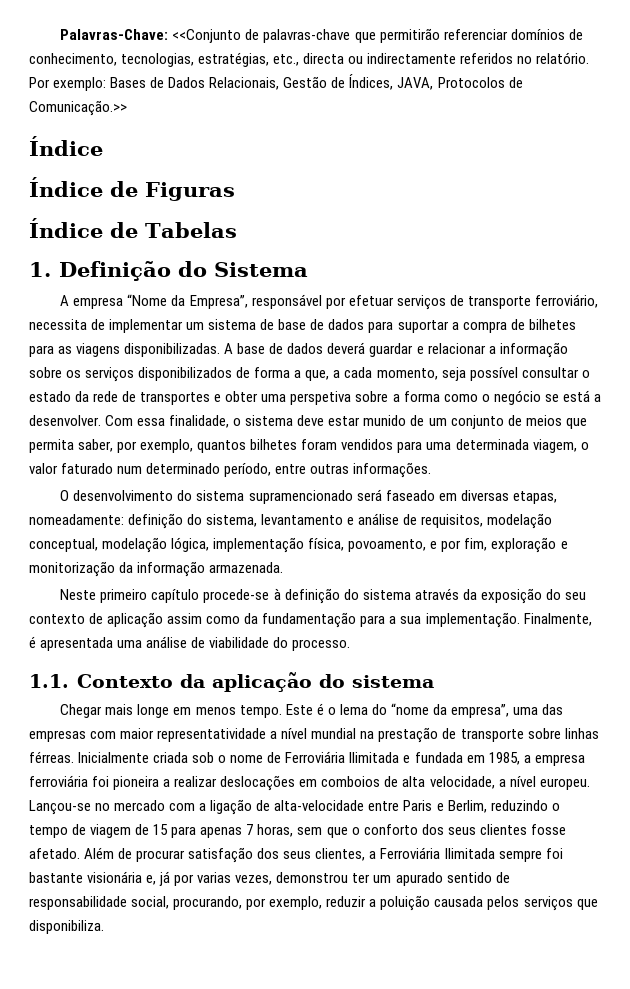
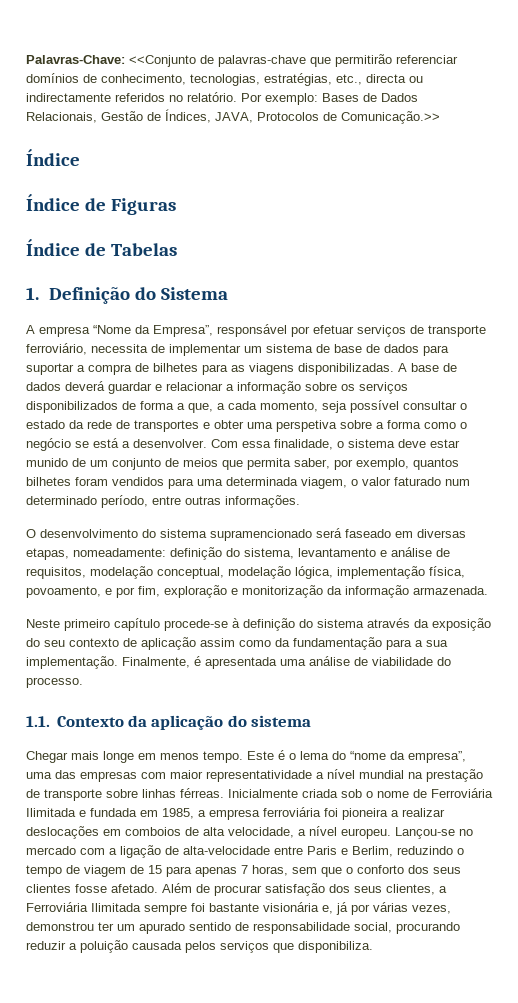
- Além de procurar satisfação dos seus clientes, a Ferroviária Ilimitada sempre foi bastante visionária e, já por varias vezes, demonstrou ter um apurado sentido de responsabilidade social, procurando, por exemplo, reduzir a poluição causada pelos serviços que disponibiliza.
+ Além de procurar satisfação dos seus clientes, a Ferroviária Ilimitada sempre foi bastante visionária e, já por várias vezes, demonstrou ter um apurado sentido de responsabilidade social, procurando reduzir a poluição causada pelos serviços que disponibiliza.

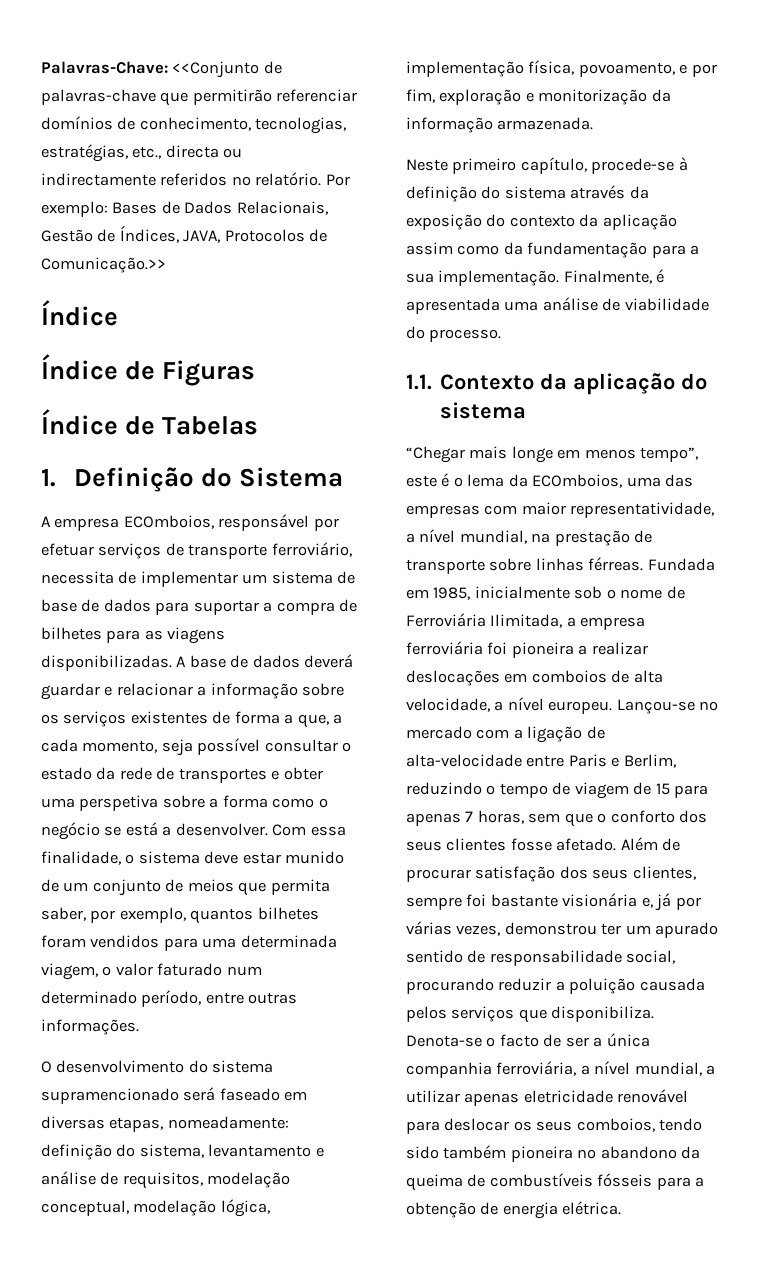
- A empresa “Nome da Empresa”, responsável por efetuar serviços de transporte ferroviário, necessita de implementar um sistema de base de dados para suportar a compra de bilhetes para as viagens disponibilizadas.
+ A empresa ECOmboios, responsável por efetuar serviços de transporte ferroviário, necessita de implementar um sistema de base de dados para suportar a compra de bilhetes para as viagens disponibilizadas.
- A base de dados deverá guardar e relacionar a informação sobre os serviços disponibilizados de forma a que, a cada momento, seja possível consultar o estado da rede de transportes e obter uma perspetiva sobre a forma como o negócio se está a desenvolver.
+ A base de dados deverá guardar e relacionar a informação sobre os serviços existentes de forma a que, a cada momento, seja possível consultar o estado da rede de transportes e obter uma perspetiva sobre a forma como o negócio se está a desenvolver.
- Neste primeiro capítulo procede-se à definição do sistema através da exposição do seu contexto de aplicação assim como da fundamentação para a sua implementação.
+ Neste primeiro capítulo, procede-se à definição do sistema através da exposição do contexto da aplicação assim como da fundamentação para a sua implementação.
- Chegar mais longe em menos tempo. Este é o lema do “nome da empresa”, uma das empresas com maior representatividade a nível mundial na prestação de transporte sobre linhas férreas.
+ “Chegar mais longe em menos tempo”, este é o lema da ECOmboios, uma das empresas com maior representatividade, a nível mundial, na prestação de transporte sobre linhas férreas.
- Inicialmente criada sob o nome de Ferroviária Ilimitada e fundada em 1985, a empresa ferroviária foi pioneira a realizar deslocações em comboios de alta velocidade, a nível europeu.
+ Fundada em 1985, inicialmente sob o nome de Ferroviária Ilimitada, a empresa ferroviária foi pioneira a realizar deslocações em comboios de alta velocidade, a nível europeu.
- Além de procurar satisfação dos seus clientes, a Ferroviária Ilimitada sempre foi bastante visionária e, já por várias vezes, demonstrou ter um apurado sentido de responsabilidade social, procurando reduzir a poluição causada pelos serviços que disponibiliza.
+ Além de procurar satisfação dos seus clientes, sempre foi bastante visionária e, já por várias vezes, demonstrou ter um apurado sentido de responsabilidade social, procurando reduzir a poluição causada pelos serviços que disponibiliza.
+ Denota-se o facto de ser a única companhia ferroviária, a nível mundial, a utilizar apenas eletricidade renovável para deslocar os seus comboios, tendo sido também pioneira no abandono da queima de combustíveis fósseis para a obtenção de energia elétrica.

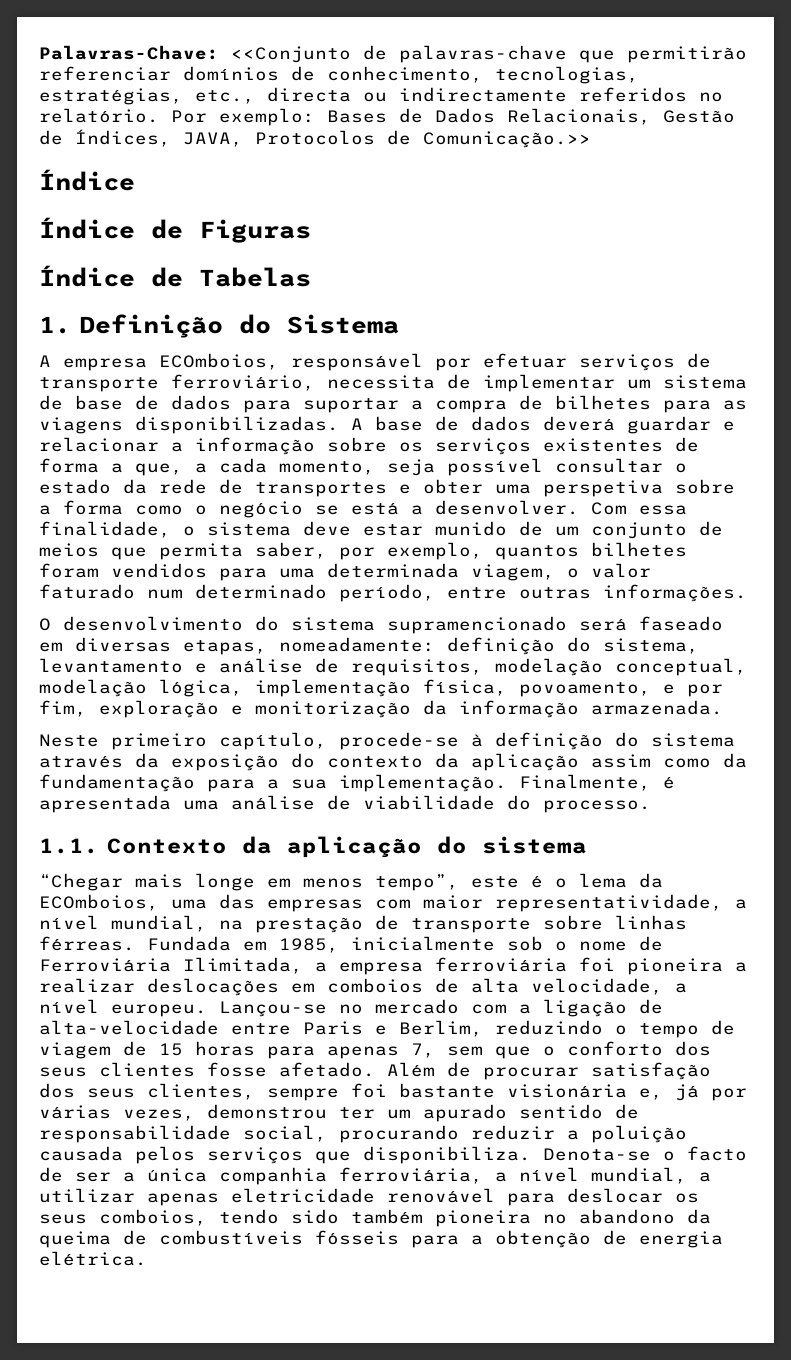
- Lançou-se no mercado com a ligação de alta-velocidade entre Paris e Berlim, reduzindo o tempo de viagem de 15 para apenas 7 horas, sem que o conforto dos seus clientes fosse afetado.
+ Lançou-se no mercado com a ligação de alta-velocidade entre Paris e Berlim, reduzindo o tempo de viagem de 15 horas para apenas 7, sem que o conforto dos seus clientes fosse afetado.

